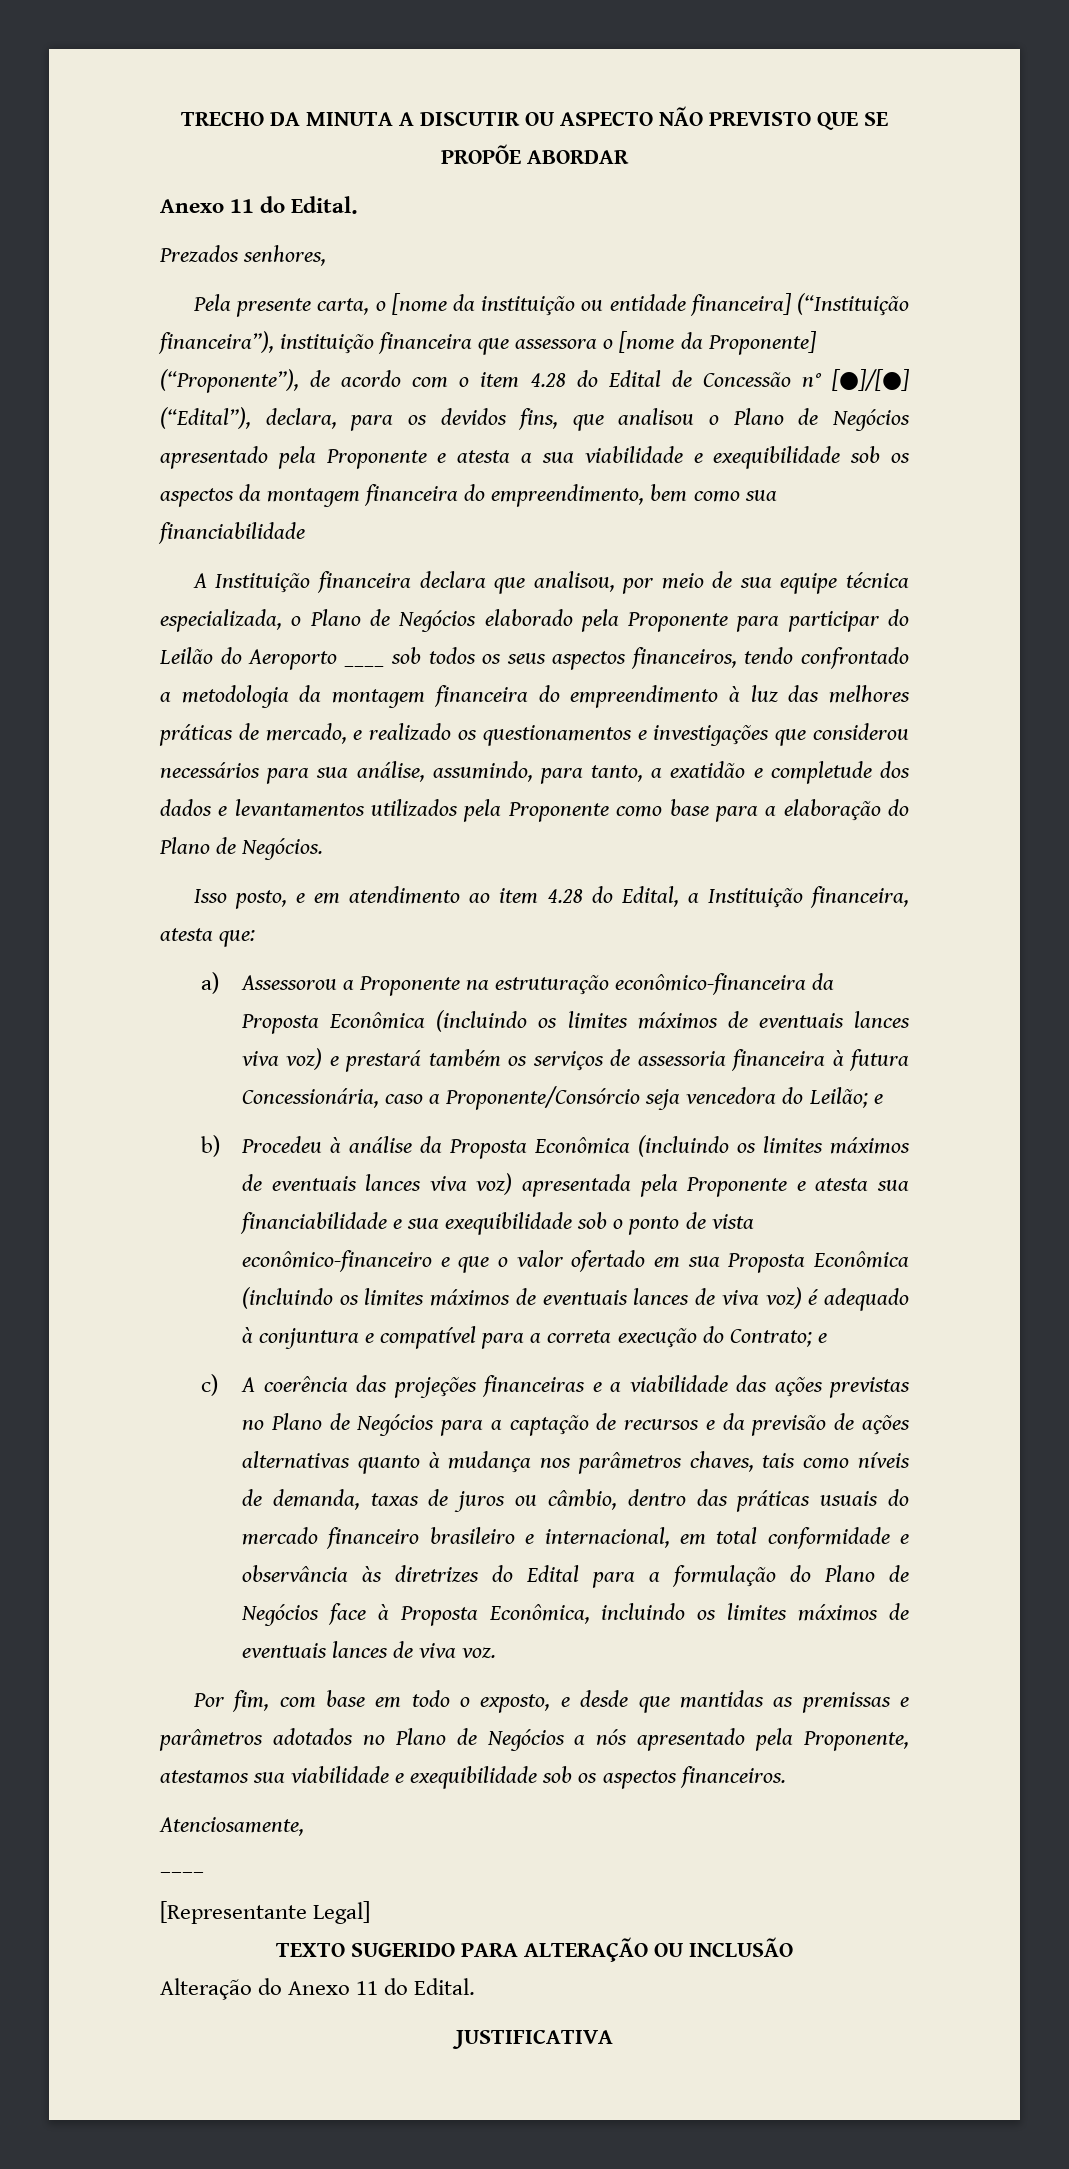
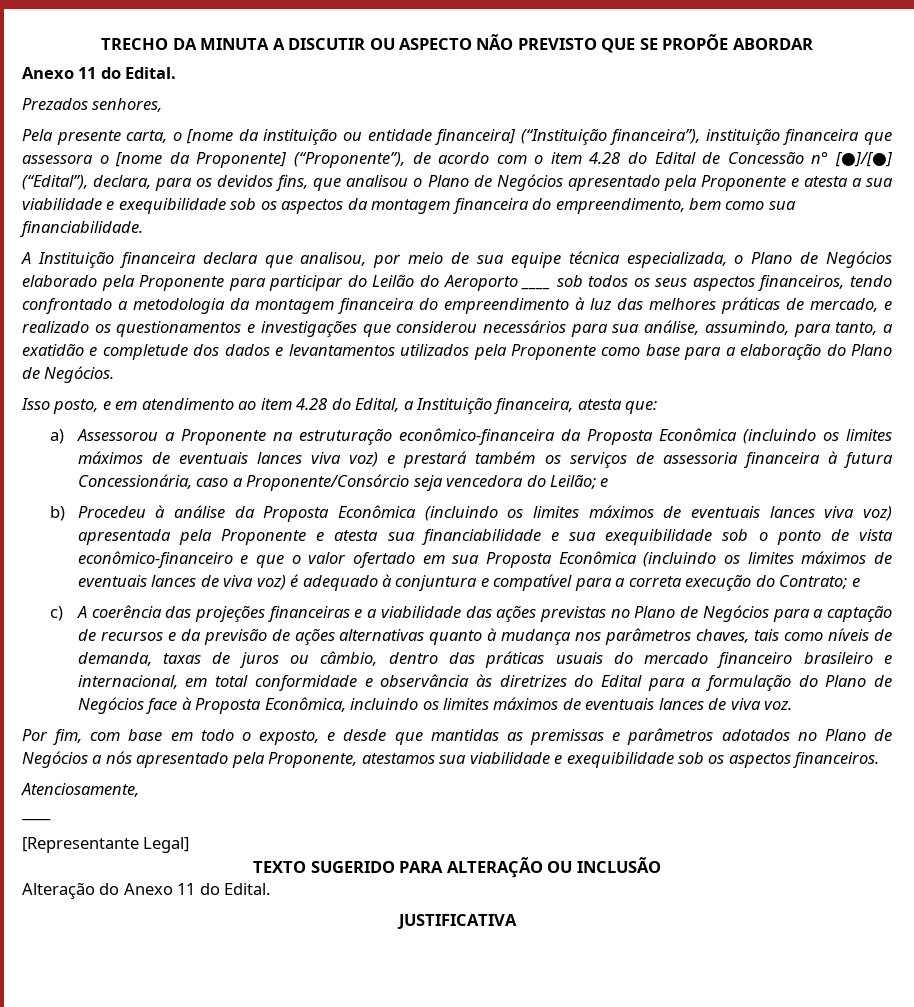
- Pela presente carta, o [nome da instituição ou entidade financeira] (“Instituição financeira”), instituição financeira que assessora o [nome da Proponente] (“Proponente”), de acordo com o item 4.28 do Edital de Concessão n° [●]/[●] (“Edital”), declara, para os devidos fins, que analisou o Plano de Negócios apresentado pela Proponente e atesta a sua viabilidade e exequibilidade sob os aspectos da montagem financeira do empreendimento, bem como sua financiabilidade
+ Pela presente carta, o [nome da instituição ou entidade financeira] (“Instituição financeira”), instituição financeira que assessora o [nome da Proponente] (“Proponente”), de acordo com o item 4.28 do Edital de Concessão n° [●]/[●] (“Edital”), declara, para os devidos fins, que analisou o Plano de Negócios apresentado pela Proponente e atesta a sua viabilidade e exequibilidade sob os aspectos da montagem financeira do empreendimento, bem como sua financiabilidade.

